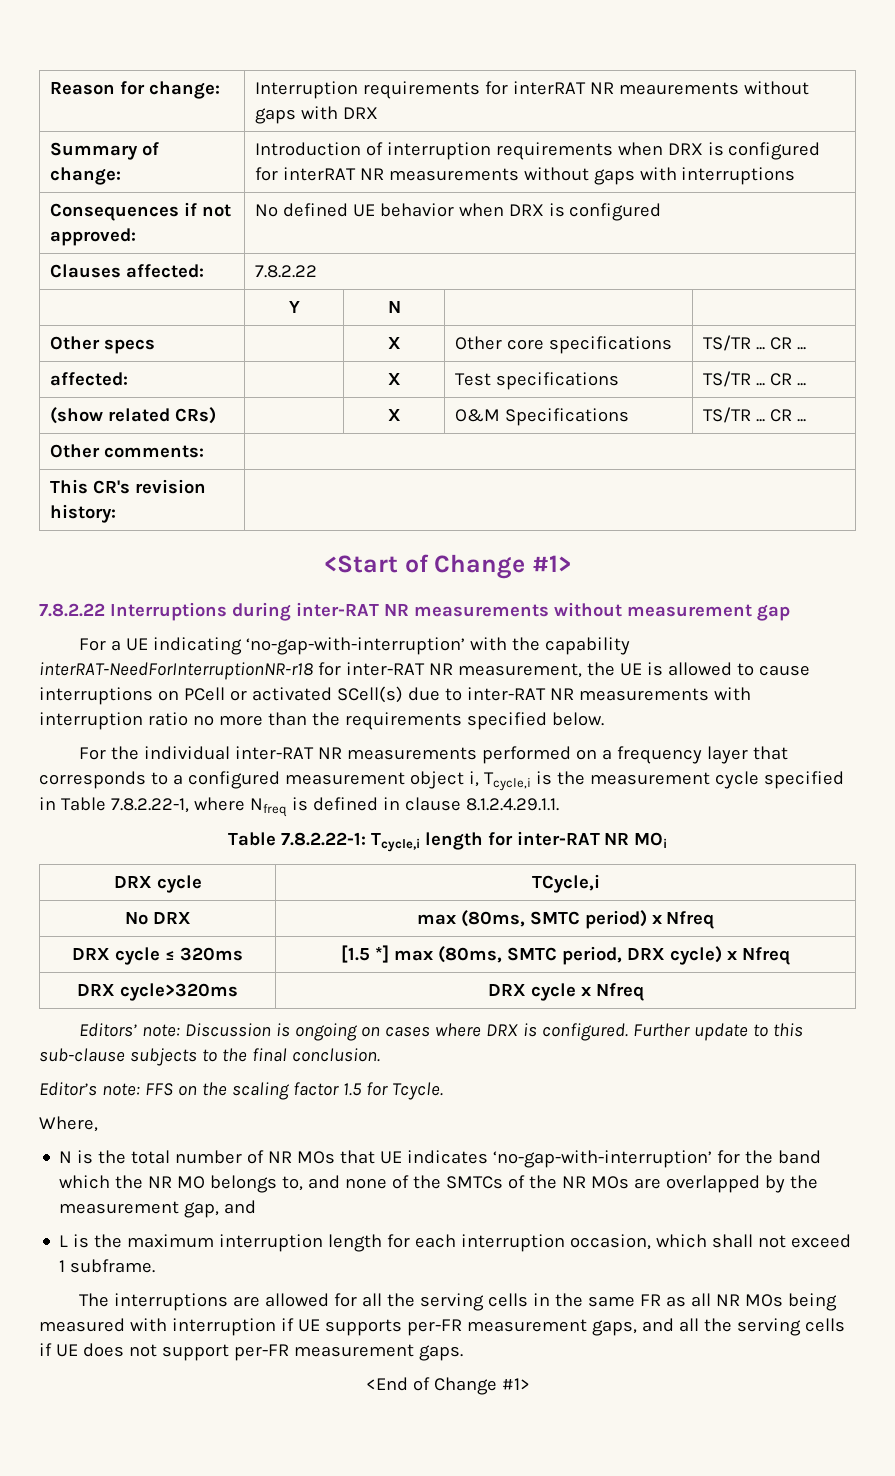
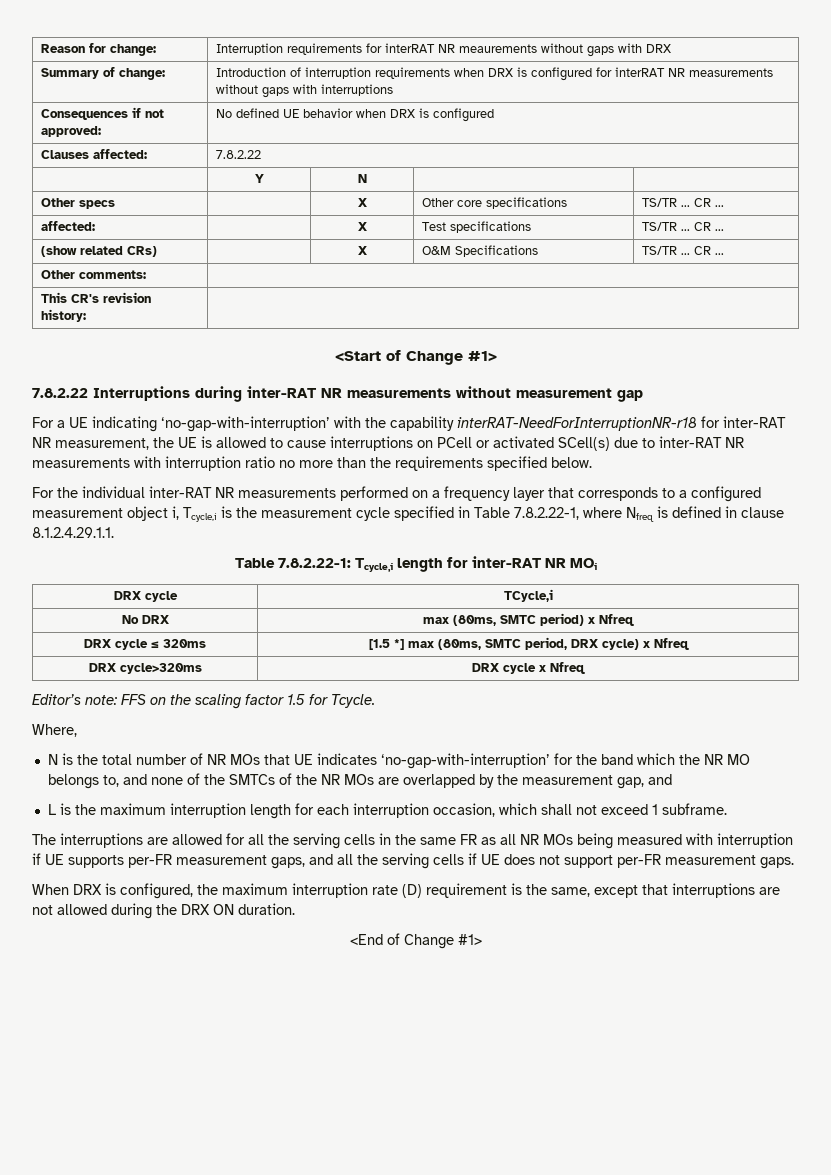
- Editors’ note: Discussion is ongoing on cases where DRX is configured. Further update to this sub-clause subjects to the final conclusion.
+ When DRX is configured, the maximum interruption rate (D) requirement is the same, except that interruptions are not allowed during the DRX ON duration.

